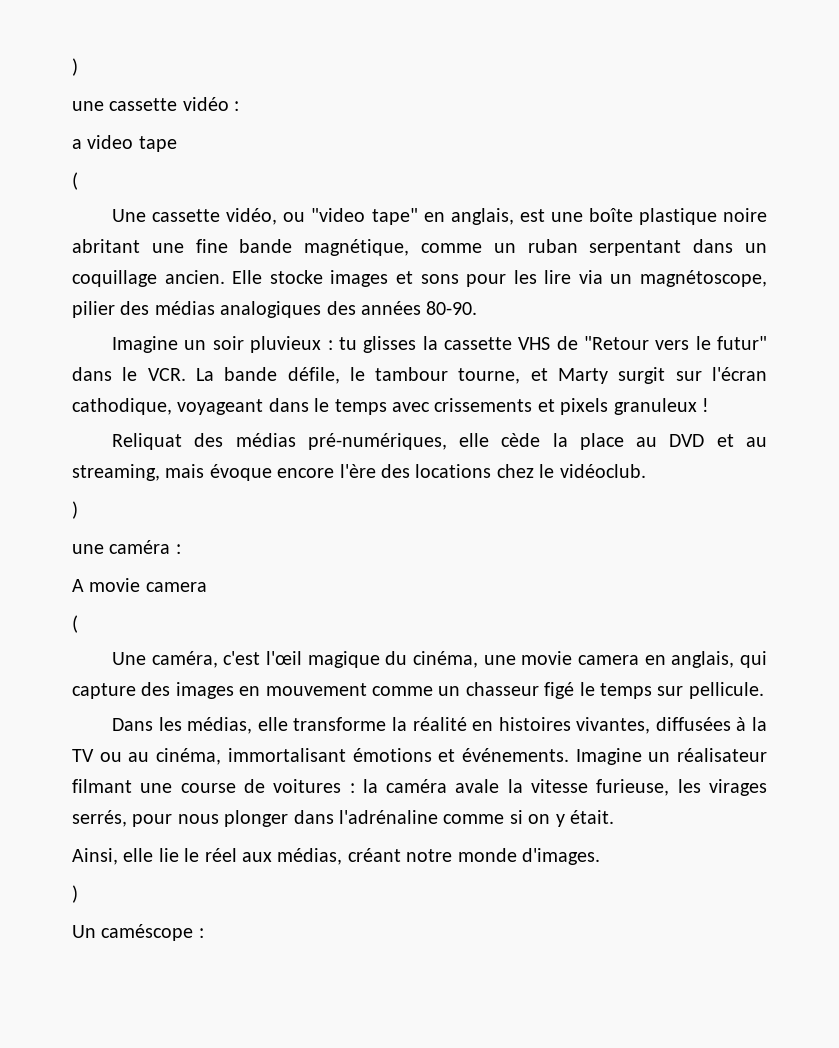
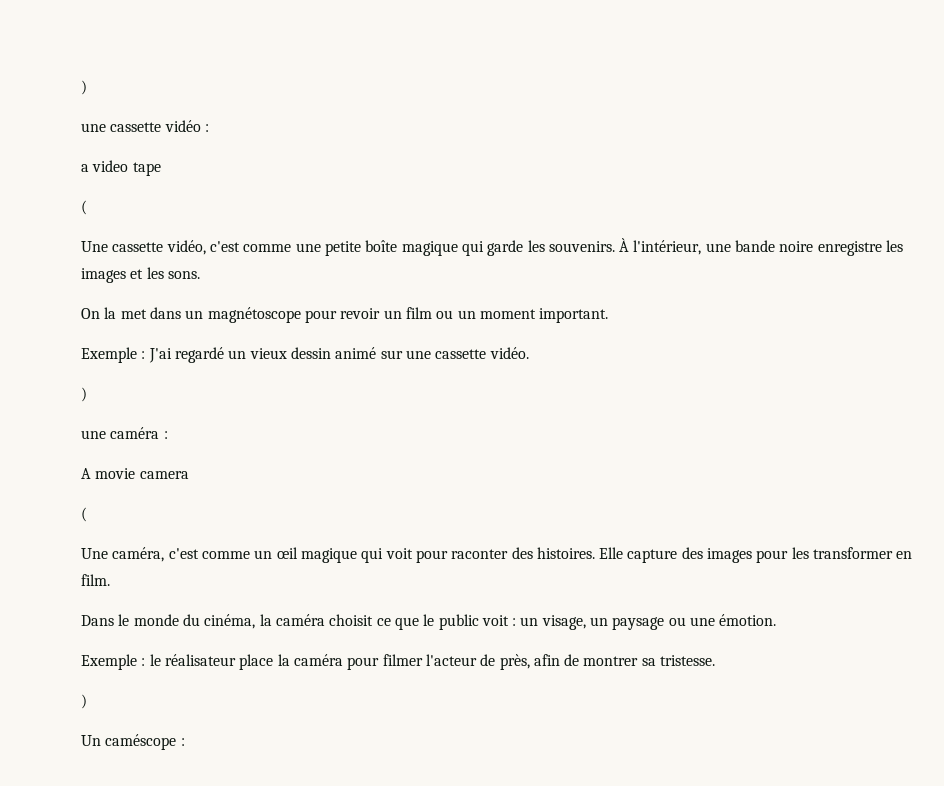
- Une cassette vidéo, ou "video tape" en anglais, est une boîte plastique noire abritant une fine bande magnétique, comme un ruban serpentant dans un coquillage ancien. Elle stocke images et sons pour les lire via un magnétoscope, pilier des médias analogiques des années 80-90.
- Imagine un soir pluvieux : tu glisses la cassette VHS de "Retour vers le futur" dans le VCR. La bande défile, le tambour tourne, et Marty surgit sur l'écran cathodique, voyageant dans le temps avec crissements et pixels granuleux !
- Reliquat des médias pré-numériques, elle cède la place au DVD et au streaming, mais évoque encore l'ère des locations chez le vidéoclub.
+ Une cassette vidéo, c'est comme une petite boîte magique qui garde les souvenirs. À l'intérieur, une bande noire enregistre les images et les sons.
+ On la met dans un magnétoscope pour revoir un film ou un moment important.
+ Exemple : J'ai regardé un vieux dessin animé sur une cassette vidéo.
- Une caméra, c'est l'œil magique du cinéma, une movie camera en anglais, qui capture des images en mouvement comme un chasseur figé le temps sur pellicule.
- Dans les médias, elle transforme la réalité en histoires vivantes, diffusées à la TV ou au cinéma, immortalisant émotions et événements. Imagine un réalisateur filmant une course de voitures : la caméra avale la vitesse furieuse, les virages serrés, pour nous plonger dans l'adrénaline comme si on y était.
- Ainsi, elle lie le réel aux médias, créant notre monde d'images.
+ Une caméra, c'est comme un œil magique qui voit pour raconter des histoires. Elle capture des images pour les transformer en film.
+ Dans le monde du cinéma, la caméra choisit ce que le public voit : un visage, un paysage ou une émotion.
+ Exemple : le réalisateur place la caméra pour filmer l'acteur de près, afin de montrer sa tristesse.

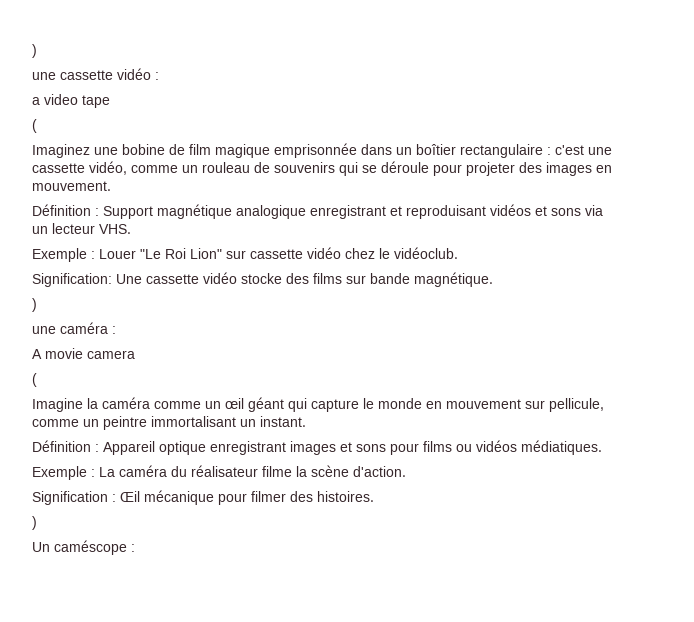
- Une cassette vidéo, c'est comme une petite boîte magique qui garde les souvenirs. À l'intérieur, une bande noire enregistre les images et les sons.
- On la met dans un magnétoscope pour revoir un film ou un moment important.
- Exemple : J'ai regardé un vieux dessin animé sur une cassette vidéo.
+ Imaginez une bobine de film magique emprisonnée dans un boîtier rectangulaire : c'est une cassette vidéo, comme un rouleau de souvenirs qui se déroule pour projeter des images en mouvement.
+ Définition : Support magnétique analogique enregistrant et reproduisant vidéos et sons via un lecteur VHS.
+ Exemple : Louer "Le Roi Lion" sur cassette vidéo chez le vidéoclub.
+ Signification: Une cassette vidéo stocke des films sur bande magnétique.
- Une caméra, c'est comme un œil magique qui voit pour raconter des histoires. Elle capture des images pour les transformer en film.
- Dans le monde du cinéma, la caméra choisit ce que le public voit : un visage, un paysage ou une émotion.
- Exemple : le réalisateur place la caméra pour filmer l'acteur de près, afin de montrer sa tristesse.
+ Imagine la caméra comme un œil géant qui capture le monde en mouvement sur pellicule, comme un peintre immortalisant un instant.
+ Définition : Appareil optique enregistrant images et sons pour films ou vidéos médiatiques.
+ Exemple : La caméra du réalisateur filme la scène d'action.
+ Signification : Œil mécanique pour filmer des histoires.

